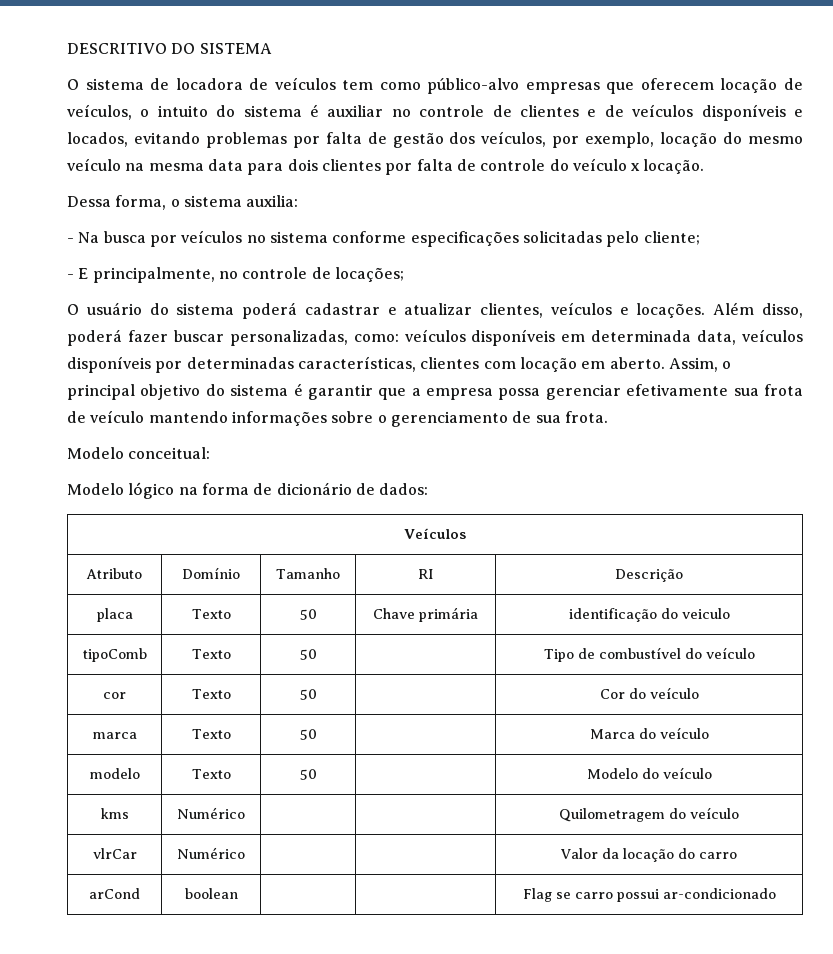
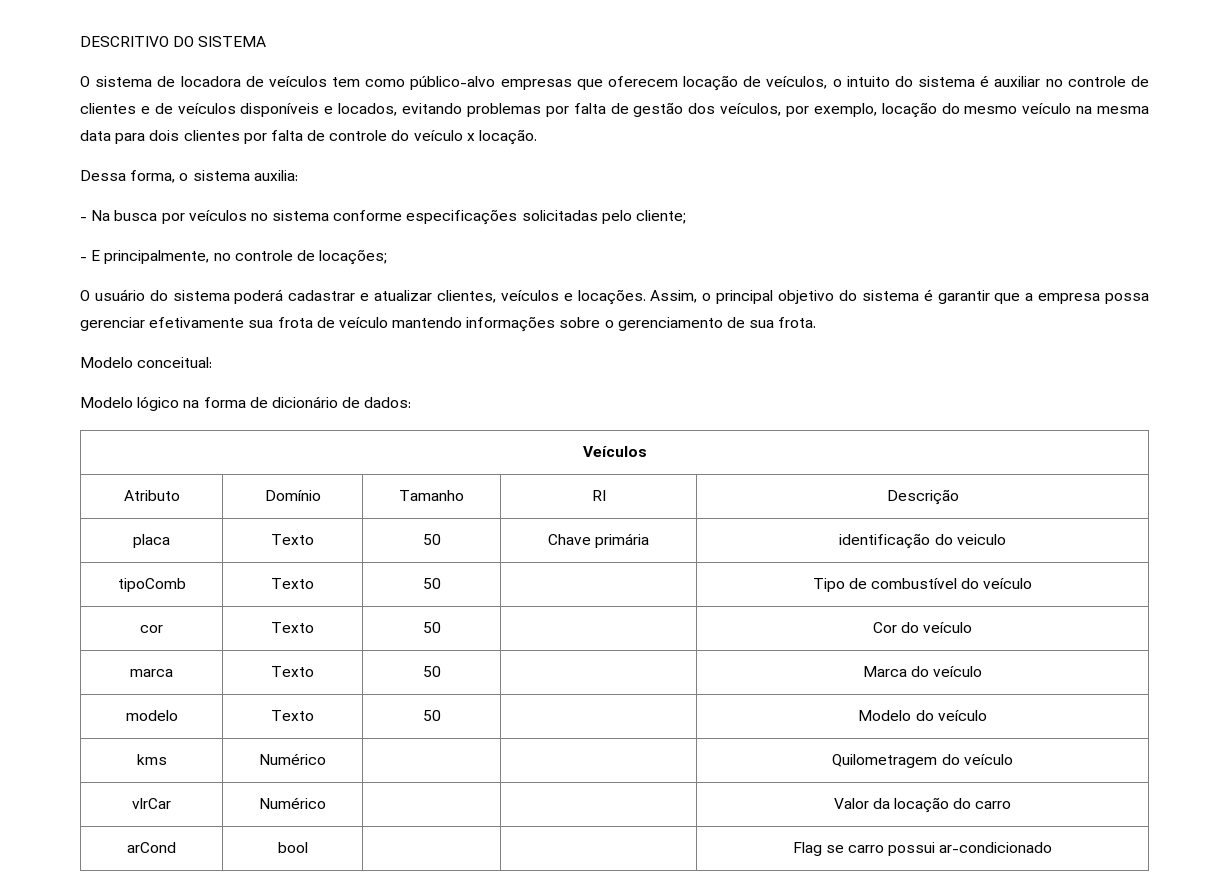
- Além disso, poderá fazer buscar personalizadas, como: veículos disponíveis em determinada data, veículos disponíveis por determinadas características, clientes com locação em aberto.
- arCond | boolean | | | Flag se carro possui ar-condicionado
+ arCond | bool | | | Flag se carro possui ar-condicionado

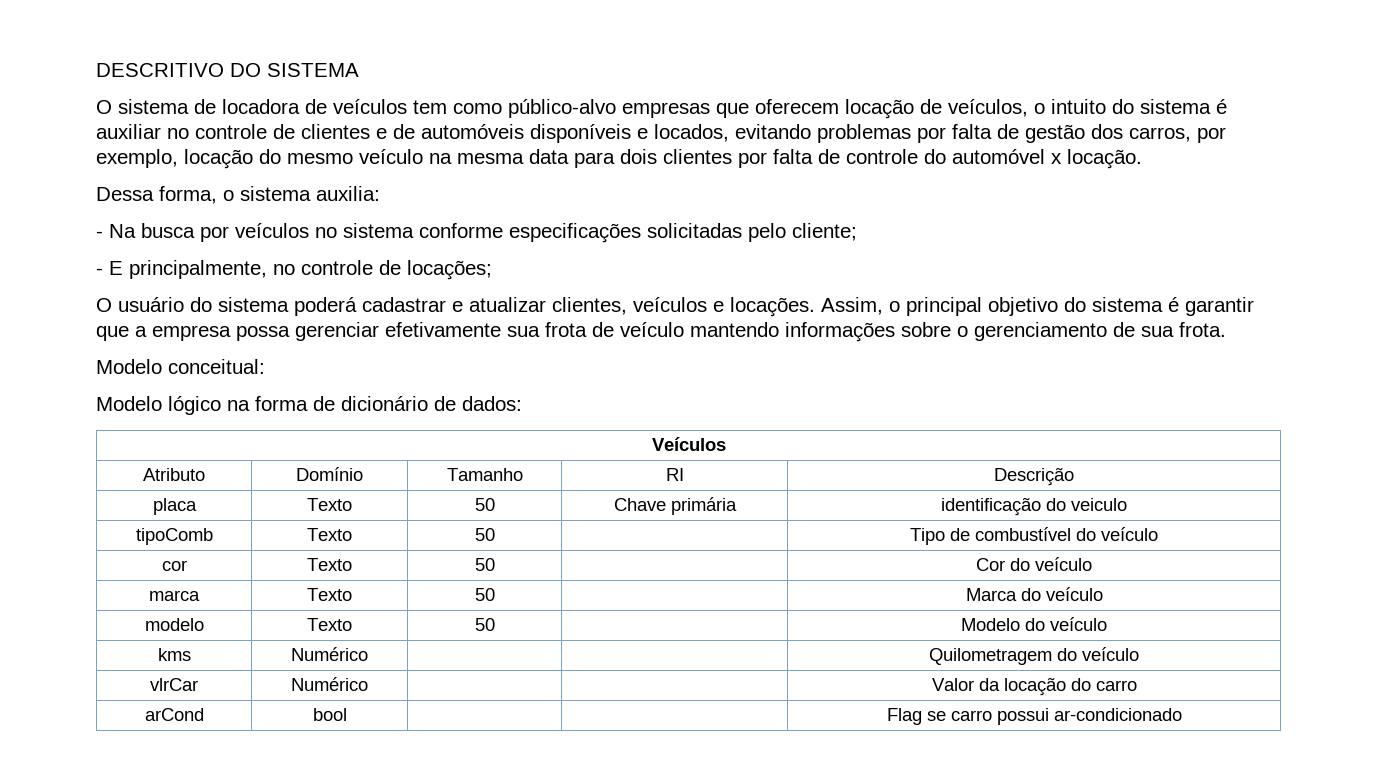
- O sistema de locadora de veículos tem como público-alvo empresas que oferecem locação de veículos, o intuito do sistema é auxiliar no controle de clientes e de veículos disponíveis e locados, evitando problemas por falta de gestão dos veículos, por exemplo, locação do mesmo veículo na mesma data para dois clientes por falta de controle do veículo x locação.
+ O sistema de locadora de veículos tem como público-alvo empresas que oferecem locação de veículos, o intuito do sistema é auxiliar no controle de clientes e de automóveis disponíveis e locados, evitando problemas por falta de gestão dos carros, por exemplo, locação do mesmo veículo na mesma data para dois clientes por falta de controle do automóvel x locação.

